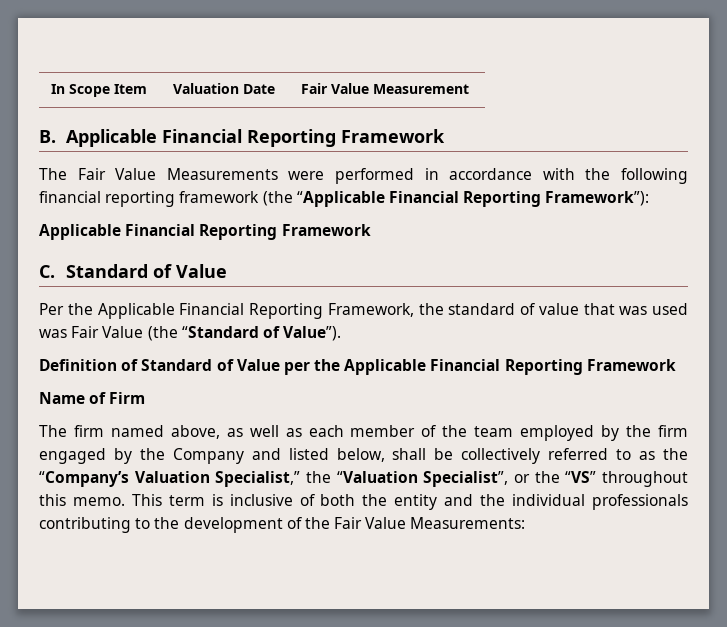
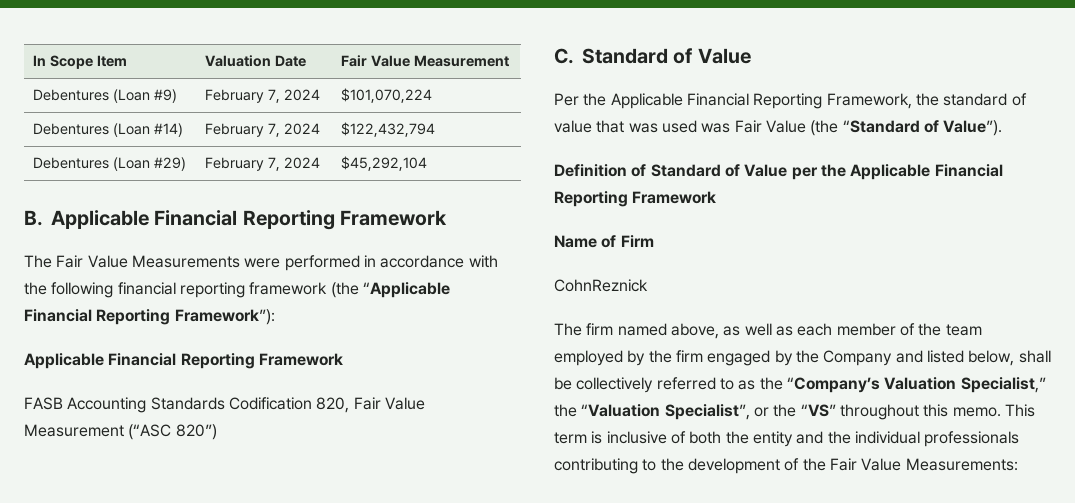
+ Debentures (Loan #9) | February 7, 2024 | $101,070,224
+ Debentures (Loan #14) | February 7, 2024 | $122,432,794
+ Debentures (Loan #29) | February 7, 2024 | $45,292,104
+ FASB Accounting Standards Codification 820, Fair Value Measurement (“ASC 820”)
+ CohnReznick

